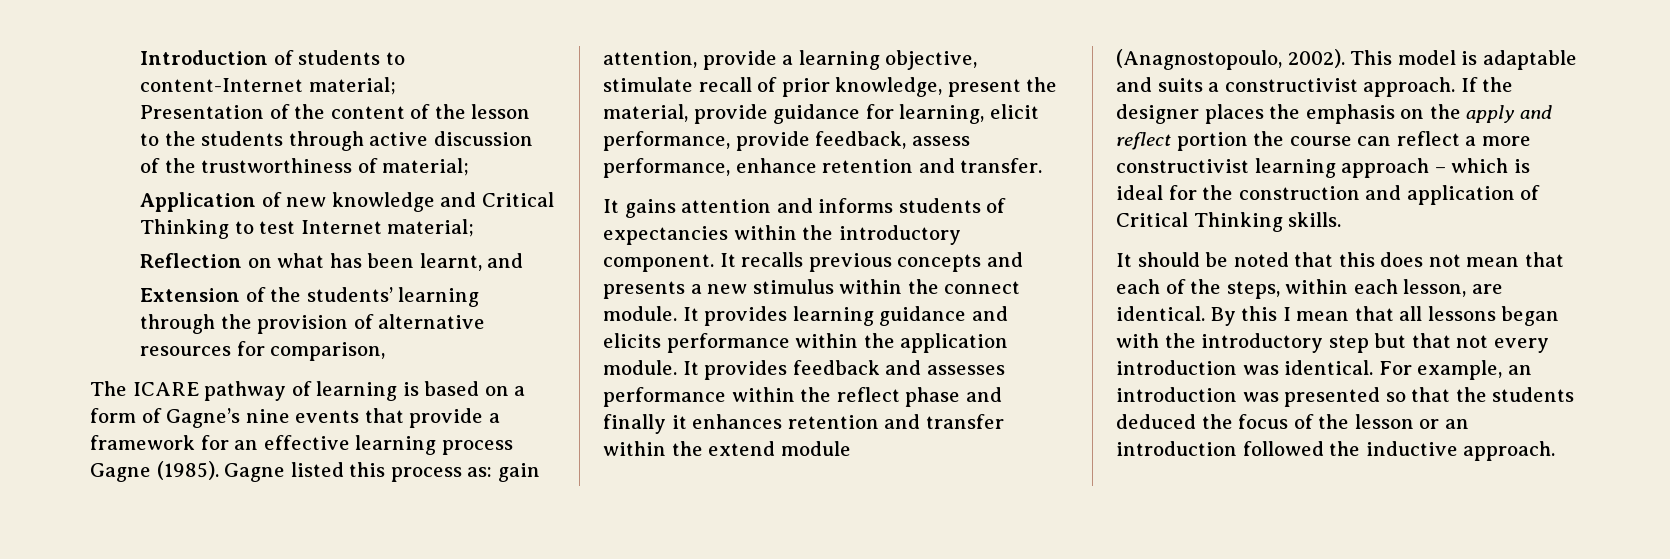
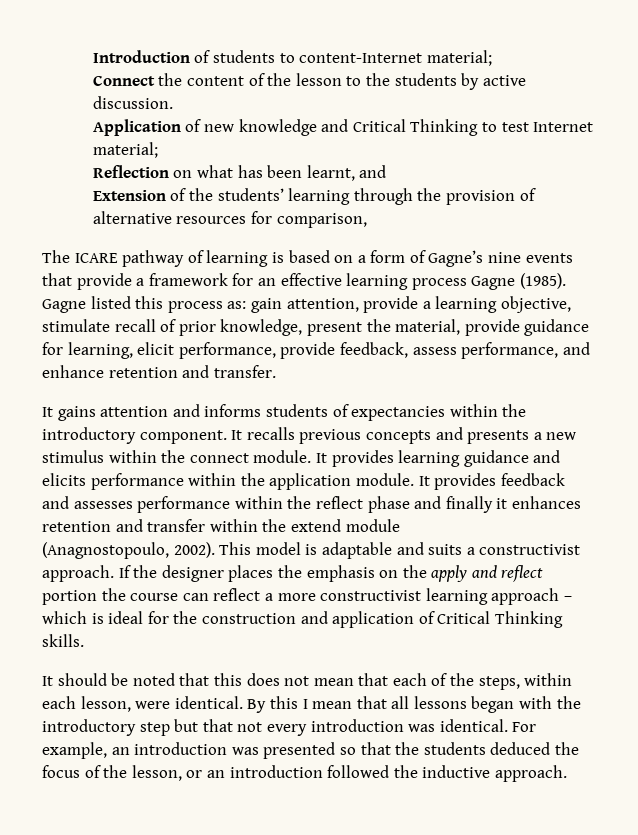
- Presentation of the content of the lesson to the students through active discussion of the trustworthiness of material;
+ Connect the content of the lesson to the students by active discussion.
- Gagne listed this process as: gain attention, provide a learning objective, stimulate recall of prior knowledge, present the material, provide guidance for learning, elicit performance, provide feedback, assess performance, enhance retention and transfer.
+ Gagne listed this process as: gain attention, provide a learning objective, stimulate recall of prior knowledge, present the material, provide guidance for learning, elicit performance, provide feedback, assess performance, and enhance retention and transfer.
- It should be noted that this does not mean that each of the steps, within each lesson, are identical.
+ It should be noted that this does not mean that each of the steps, within each lesson, were identical.
- For example, an introduction was presented so that the students deduced the focus of the lesson or an introduction followed the inductive approach.
+ For example, an introduction was presented so that the students deduced the focus of the lesson, or an introduction followed the inductive approach.

